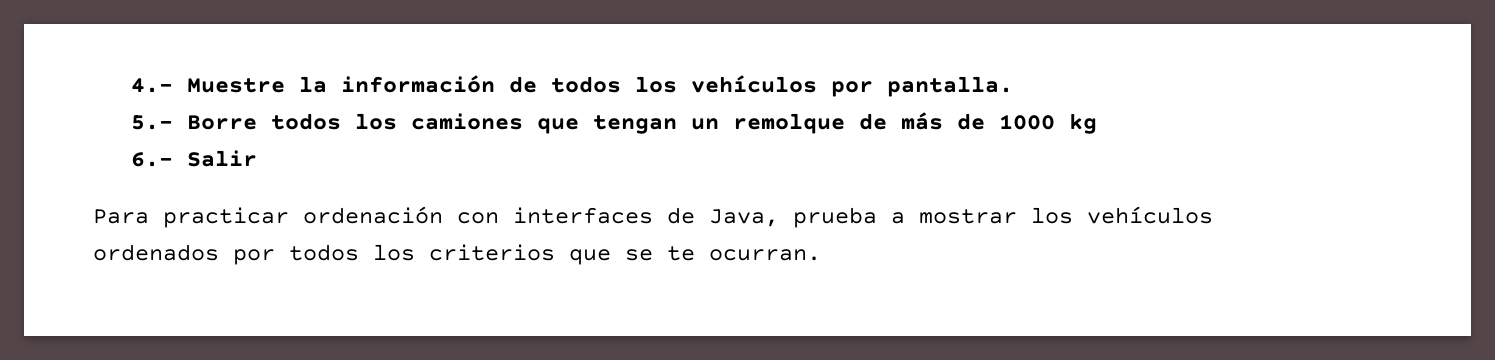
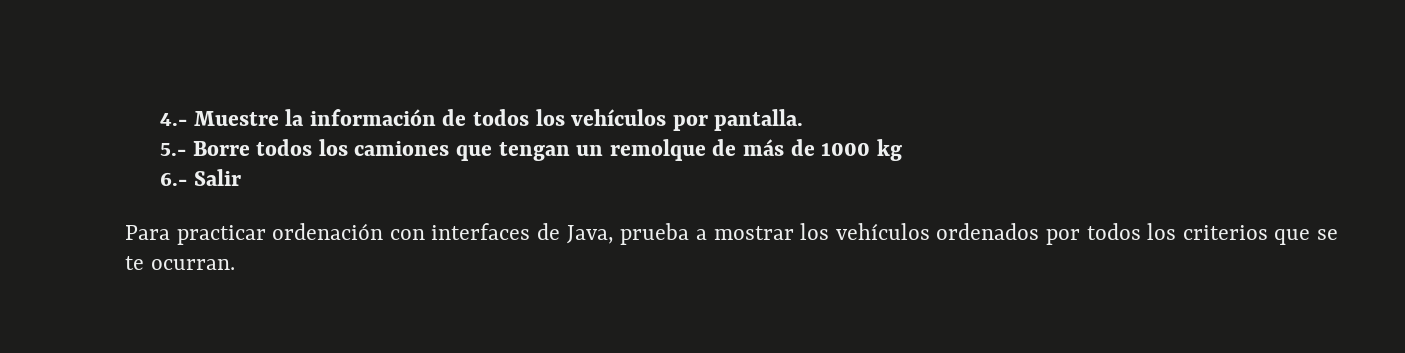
- Para practicar ordenación con interfaces de Java, prueba a mostrar los vehículos
- ordenados por todos los criterios que se te ocurran.
+ Para practicar ordenación con interfaces de Java, prueba a mostrar los vehículos ordenados por todos los criterios que se te ocurran.

